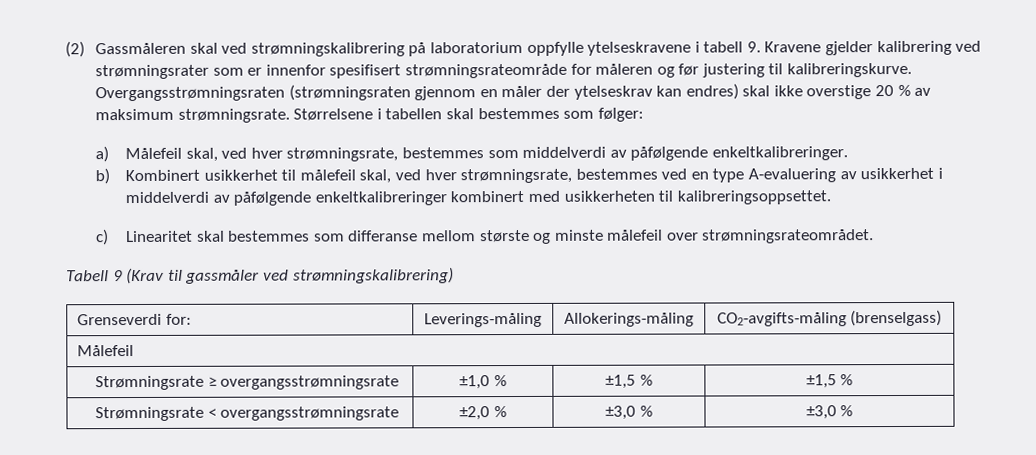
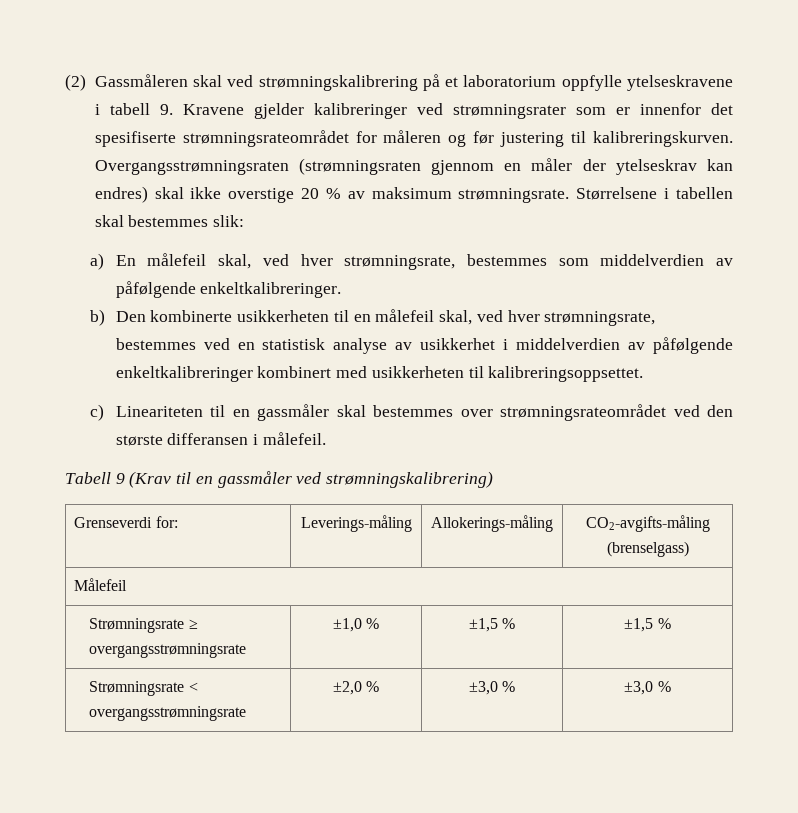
- (2) Gassmåleren skal ved strømningskalibrering på laboratorium oppfylle ytelseskravene i tabell 9. Kravene gjelder kalibrering ved strømningsrater som er innenfor spesifisert strømningsrateområde for måleren og før justering til kalibreringskurve.
+ (2) Gassmåleren skal ved strømningskalibrering på et laboratorium oppfylle ytelseskravene i tabell 9. Kravene gjelder kalibreringer ved strømningsrater som er innenfor det spesifiserte strømningsrateområdet for måleren og før justering til kalibreringskurven.
- Størrelsene i tabellen skal bestemmes som følger:
+ Størrelsene i tabellen skal bestemmes slik:
- a) Målefeil skal, ved hver strømningsrate, bestemmes som middelverdi av påfølgende enkeltkalibreringer.
+ a) En målefeil skal, ved hver strømningsrate, bestemmes som middelverdien av påfølgende enkeltkalibreringer.
- b) Kombinert usikkerhet til målefeil skal, ved hver strømningsrate, bestemmes ved en type A-evaluering av usikkerhet i middelverdi av påfølgende enkeltkalibreringer kombinert med usikkerheten til kalibreringsoppsettet.
+ b) Den kombinerte usikkerheten til en målefeil skal, ved hver strømningsrate, bestemmes ved en statistisk analyse av usikkerhet i middelverdien av påfølgende enkeltkalibreringer kombinert med usikkerheten til kalibreringsoppsettet.
- c) Linearitet skal bestemmes som differanse mellom største og minste målefeil over strømningsrateområdet.
+ c) Lineariteten til en gassmåler skal bestemmes over strømningsrateområdet ved den største differansen i målefeil.
- Tabell 9 (Krav til gassmåler ved strømningskalibrering)
+ Tabell 9 (Krav til en gassmåler ved strømningskalibrering)

